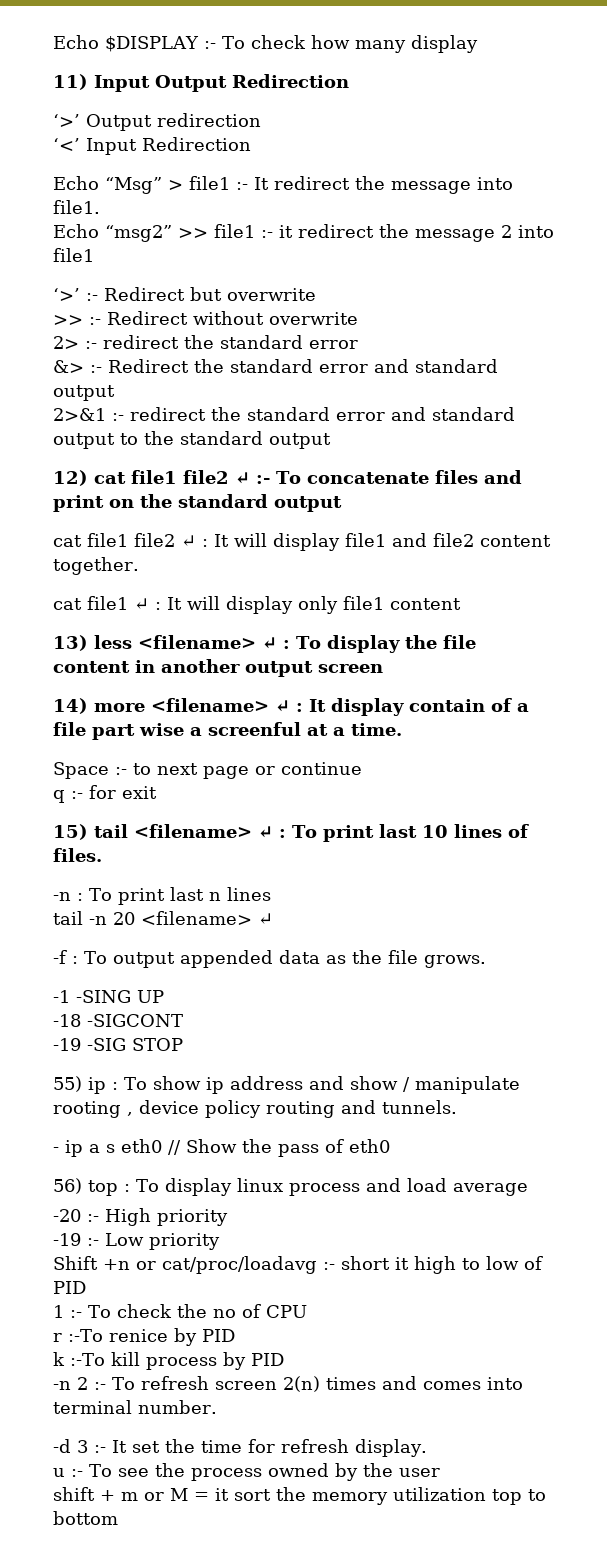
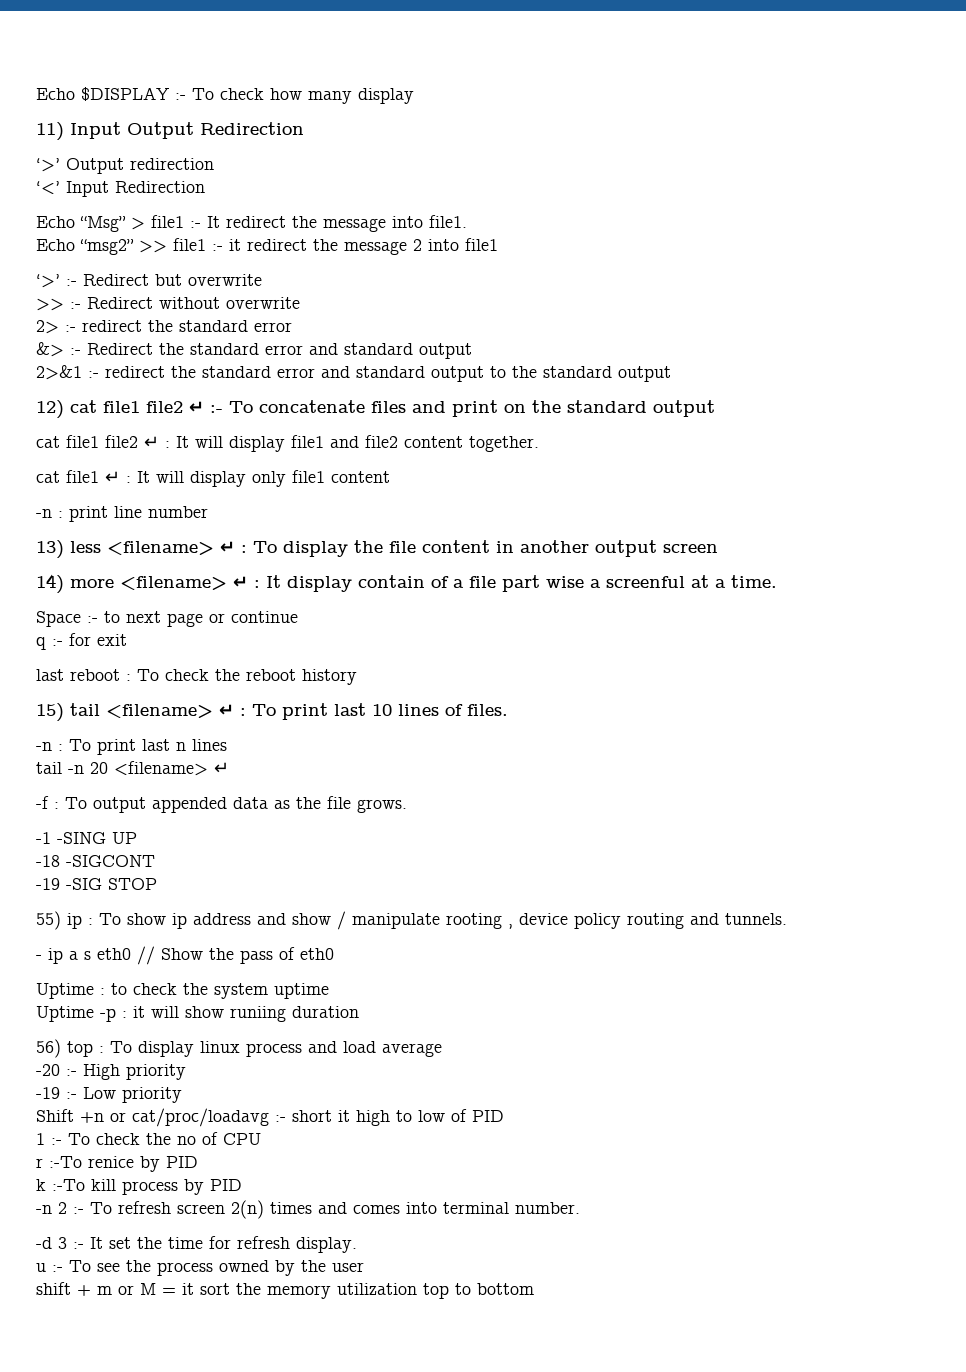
+ -n : print line number
+ last reboot : To check the reboot history
+ Uptime : to check the system uptime
+ Uptime -p : it will show runiing duration

